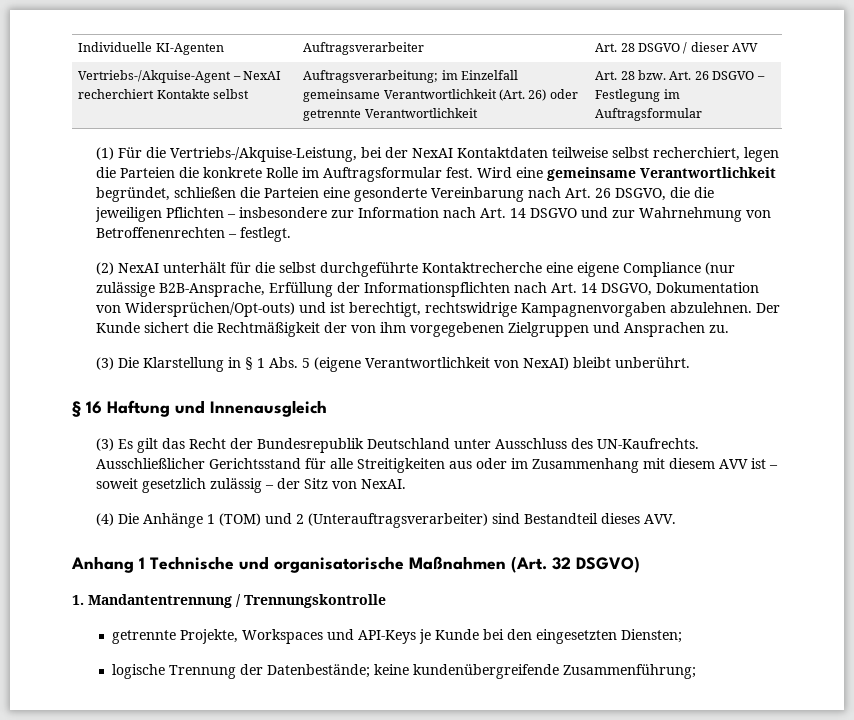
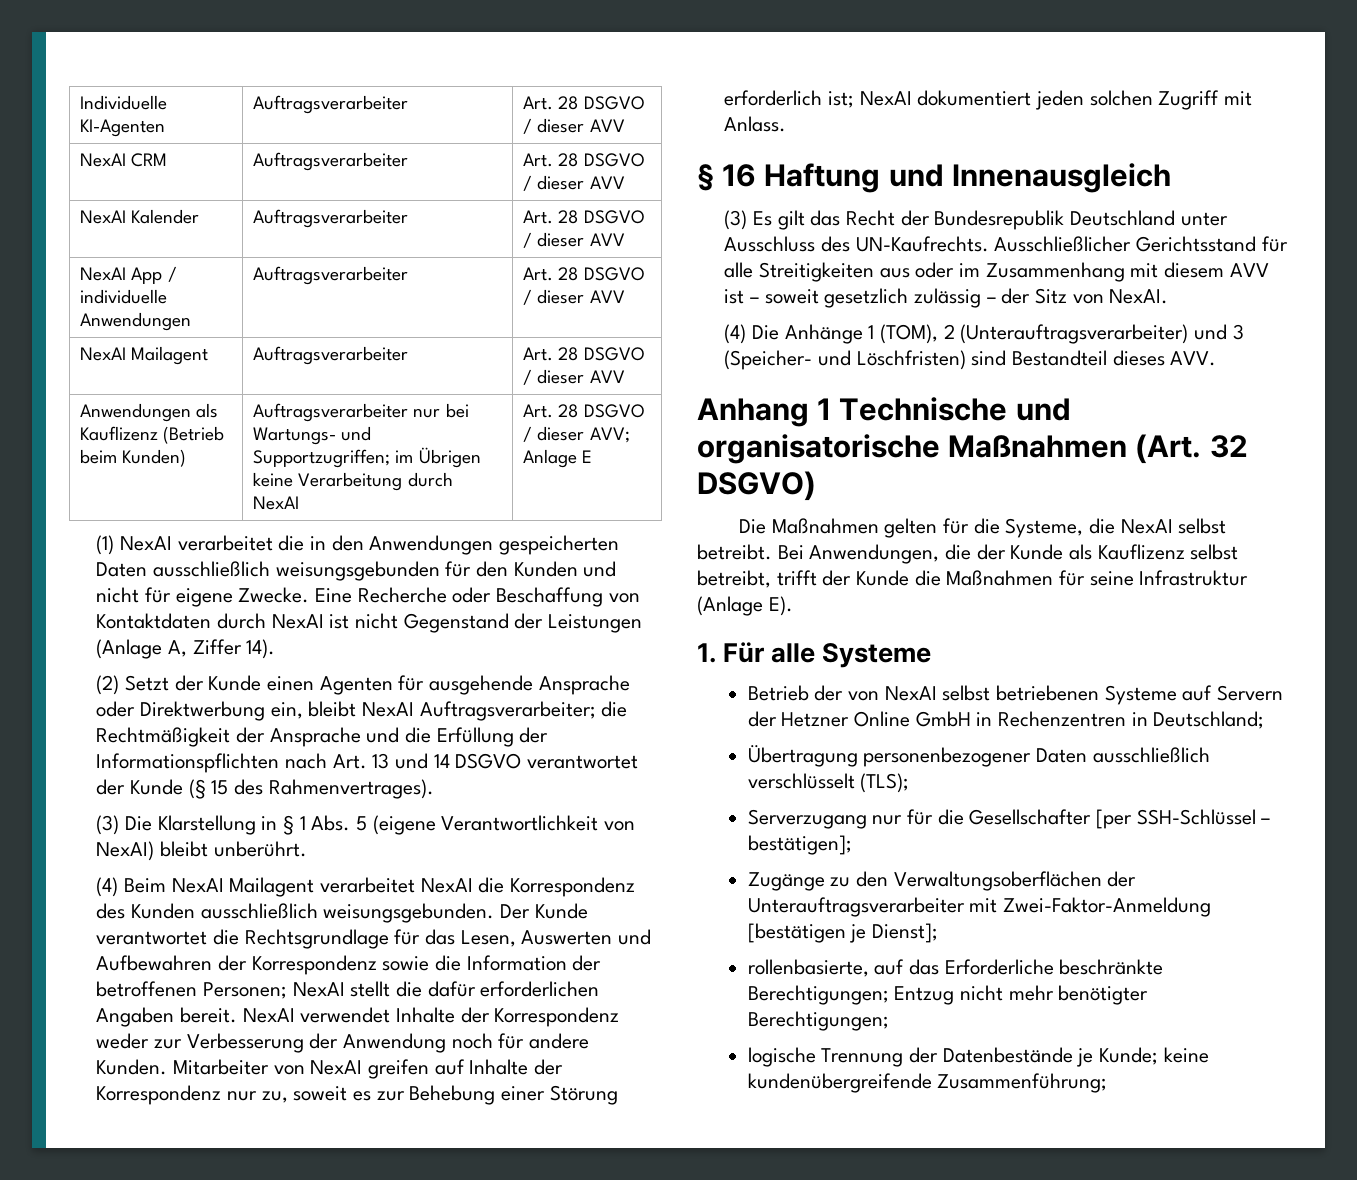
- Vertriebs-/Akquise-Agent – NexAI recherchiert Kontakte selbst | Auftragsverarbeitung; im Einzelfall gemeinsame Verantwortlichkeit (Art. 26) oder getrennte Verantwortlichkeit | Art. 28 bzw. Art. 26 DSGVO – Festlegung im Auftragsformular
- (1) Für die Vertriebs-/Akquise-Leistung, bei der NexAI Kontaktdaten teilweise selbst recherchiert, legen die Parteien die konkrete Rolle im Auftragsformular fest. Wird eine gemeinsame Verantwortlichkeit begründet, schließen die Parteien eine gesonderte Vereinbarung nach Art. 26 DSGVO, die die jeweiligen Pflichten – insbesondere zur Information nach Art. 14 DSGVO und zur Wahrnehmung von Betroffenenrechten – festlegt.
- (2) NexAI unterhält für die selbst durchgeführte Kontaktrecherche eine eigene Compliance (nur zulässige B2B-Ansprache, Erfüllung der Informationspflichten nach Art. 14 DSGVO, Dokumentation von Widersprüchen/Opt-outs) und ist berechtigt, rechtswidrige Kampagnenvorgaben abzulehnen. Der Kunde sichert die Rechtmäßigkeit der von ihm vorgegebenen Zielgruppen und Ansprachen zu.
+ NexAI CRM | Auftragsverarbeiter | Art. 28 DSGVO / dieser AVV
+ NexAI Kalender | Auftragsverarbeiter | Art. 28 DSGVO / dieser AVV
+ NexAI App / individuelle Anwendungen | Auftragsverarbeiter | Art. 28 DSGVO / dieser AVV
+ NexAI Mailagent | Auftragsverarbeiter | Art. 28 DSGVO / dieser AVV
+ Anwendungen als Kauflizenz (Betrieb beim Kunden) | Auftragsverarbeiter nur bei Wartungs- und Supportzugriffen; im Übrigen keine Verarbeitung durch NexAI | Art. 28 DSGVO / dieser AVV; Anlage E
+ (1) NexAI verarbeitet die in den Anwendungen gespeicherten Daten ausschließlich weisungsgebunden für den Kunden und nicht für eigene Zwecke. Eine Recherche oder Beschaffung von Kontaktdaten durch NexAI ist nicht Gegenstand der Leistungen (Anlage A, Ziffer 14).
+ (2) Setzt der Kunde einen Agenten für ausgehende Ansprache oder Direktwerbung ein, bleibt NexAI Auftragsverarbeiter; die Rechtmäßigkeit der Ansprache und die Erfüllung der Informationspflichten nach Art. 13 und 14 DSGVO verantwortet der Kunde (§ 15 des Rahmenvertrages).
+ (4) Beim NexAI Mailagent verarbeitet NexAI die Korrespondenz des Kunden ausschließlich weisungsgebunden. Der Kunde verantwortet die Rechtsgrundlage für das Lesen, Auswerten und Aufbewahren der Korrespondenz sowie die Information der betroffenen Personen; NexAI stellt die dafür erforderlichen Angaben bereit. NexAI verwendet Inhalte der Korrespondenz weder zur Verbesserung der Anwendung noch für andere Kunden. Mitarbeiter von NexAI greifen auf Inhalte der Korrespondenz nur zu, soweit es zur Behebung einer Störung erforderlich ist; NexAI dokumentiert jeden solchen Zugriff mit Anlass.
- (4) Die Anhänge 1 (TOM) und 2 (Unterauftragsverarbeiter) sind Bestandteil dieses AVV.
+ (4) Die Anhänge 1 (TOM), 2 (Unterauftragsverarbeiter) und 3 (Speicher- und Löschfristen) sind Bestandteil dieses AVV.
- 1. Mandantentrennung / Trennungskontrolle
- getrennte Projekte, Workspaces und API-Keys je Kunde bei den eingesetzten Diensten;
+ Die Maßnahmen gelten für die Systeme, die NexAI selbst betreibt. Bei Anwendungen, die der Kunde als Kauflizenz selbst betreibt, trifft der Kunde die Maßnahmen für seine Infrastruktur (Anlage E).
+ 1. Für alle Systeme
+ Betrieb der von NexAI selbst betriebenen Systeme auf Servern der Hetzner Online GmbH in Rechenzentren in Deutschland;
+ Übertragung personenbezogener Daten ausschließlich verschlüsselt (TLS);
+ Serverzugang nur für die Gesellschafter [per SSH-Schlüssel – bestätigen];
+ Zugänge zu den Verwaltungsoberflächen der Unterauftragsverarbeiter mit Zwei-Faktor-Anmeldung [bestätigen je Dienst];
+ rollenbasierte, auf das Erforderliche beschränkte Berechtigungen; Entzug nicht mehr benötigter Berechtigungen;
- logische Trennung der Datenbestände; keine kundenübergreifende Zusammenführung;
+ logische Trennung der Datenbestände je Kunde; keine kundenübergreifende Zusammenführung;

